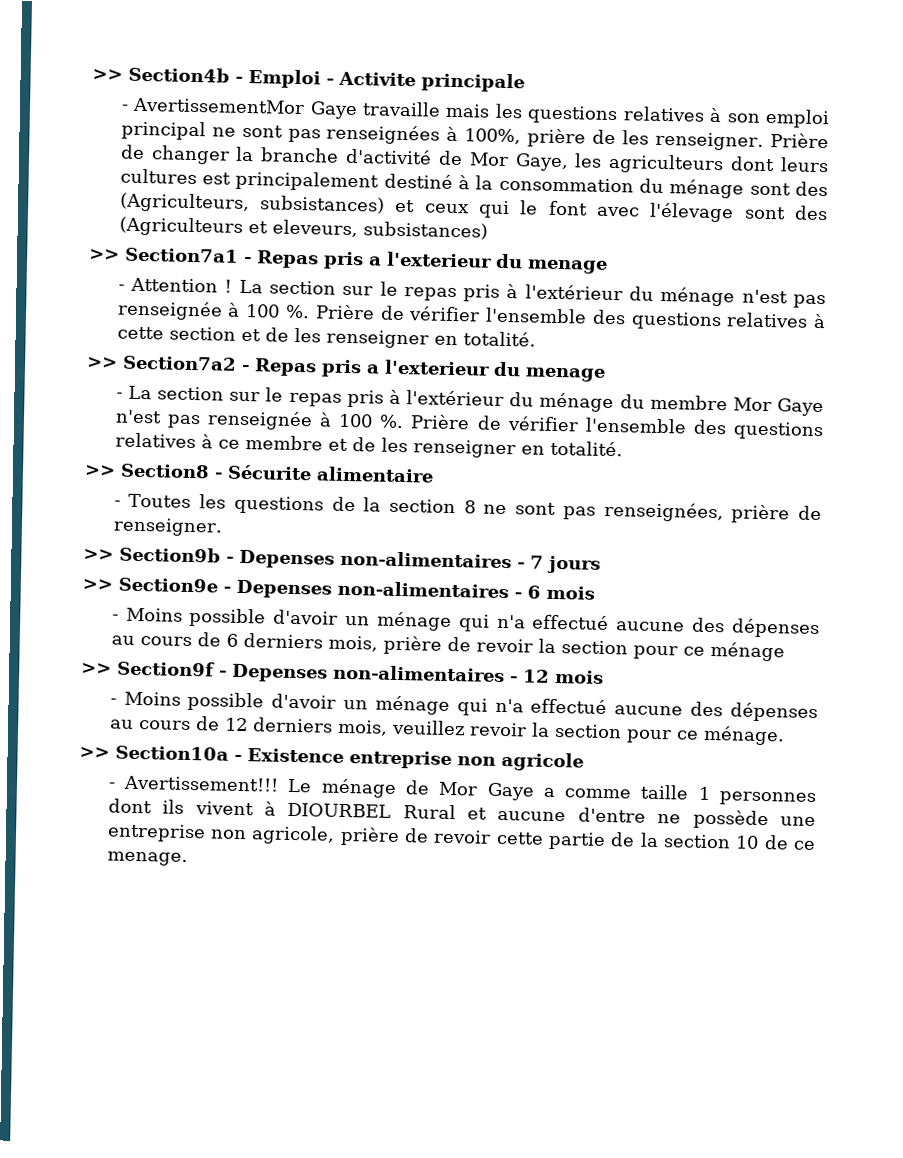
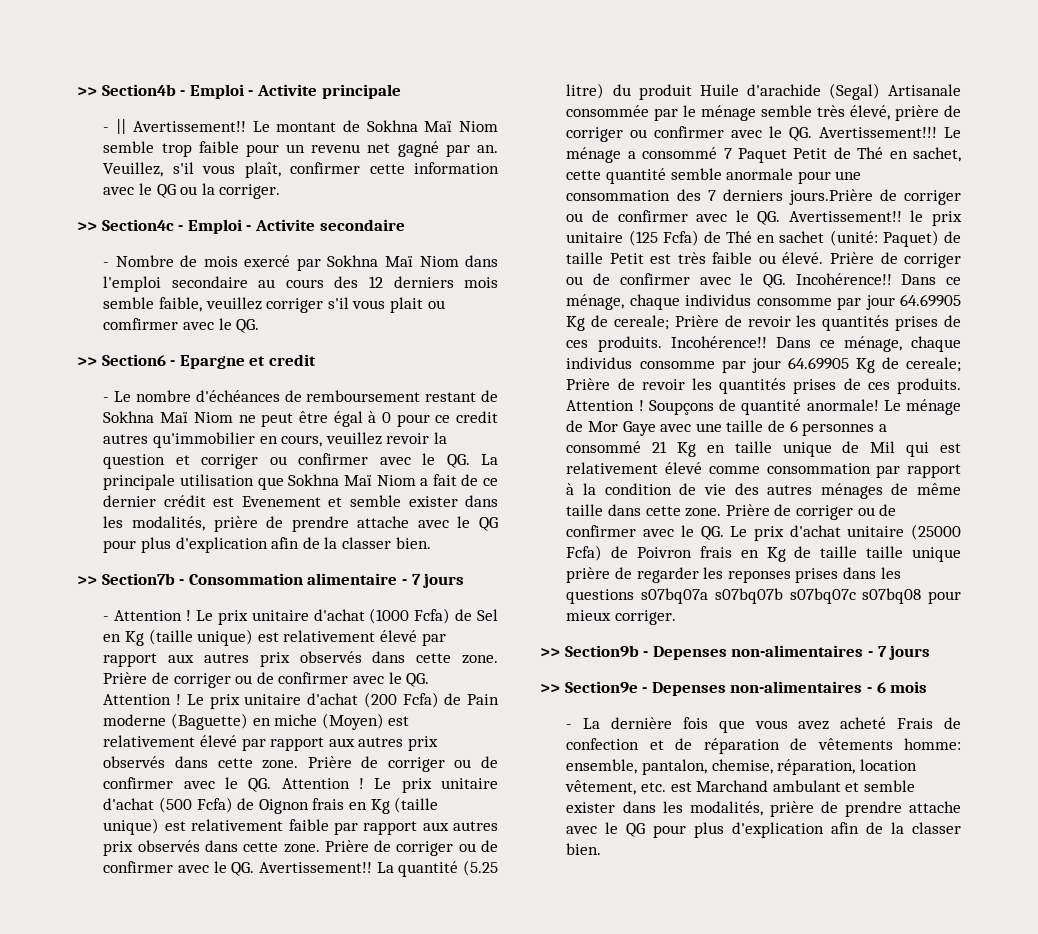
- - AvertissementMor Gaye travaille mais les questions relatives à son emploi principal ne sont pas renseignées à 100%, prière de les renseigner. Prière de changer la branche d'activité de Mor Gaye, les agriculteurs dont leurs cultures est principalement destiné à la consommation du ménage sont des (Agriculteurs, subsistances) et ceux qui le font avec l'élevage sont des (Agriculteurs et eleveurs, subsistances)
- >> Section7a1 - Repas pris a l'exterieur du menage
- - Attention ! La section sur le repas pris à l'extérieur du ménage n'est pas renseignée à 100 %. Prière de vérifier l'ensemble des questions relatives à cette section et de les renseigner en totalité.
- >> Section7a2 - Repas pris a l'exterieur du menage
- - La section sur le repas pris à l'extérieur du ménage du membre Mor Gaye n'est pas renseignée à 100 %. Prière de vérifier l'ensemble des questions relatives à ce membre et de les renseigner en totalité.
- >> Section8 - Sécurite alimentaire
- - Toutes les questions de la section 8 ne sont pas renseignées, prière de renseigner.
+ - || Avertissement!! Le montant de Sokhna Maï Niom semble trop faible pour un revenu net gagné par an. Veuillez, s'il vous plaît, confirmer cette information avec le QG ou la corriger.
+ >> Section4c - Emploi - Activite secondaire
+ - Nombre de mois exercé par Sokhna Maï Niom dans l'emploi secondaire au cours des 12 derniers mois semble faible, veuillez corriger s'il vous plait ou comfirmer avec le QG.
+ >> Section6 - Epargne et credit
+ - Le nombre d'échéances de remboursement restant de Sokhna Maï Niom ne peut être égal à 0 pour ce credit autres qu'immobilier en cours, veuillez revoir la question et corriger ou confirmer avec le QG. La principale utilisation que Sokhna Maï Niom a fait de ce dernier crédit est Evenement et semble exister dans les modalités, prière de prendre attache avec le QG pour plus d'explication afin de la classer bien.
+ >> Section7b - Consommation alimentaire - 7 jours
+ - Attention ! Le prix unitaire d'achat (1000 Fcfa) de Sel en Kg (taille unique) est relativement élevé par rapport aux autres prix observés dans cette zone. Prière de corriger ou de confirmer avec le QG. Attention ! Le prix unitaire d'achat (200 Fcfa) de Pain moderne (Baguette) en miche (Moyen) est relativement élevé par rapport aux autres prix observés dans cette zone. Prière de corriger ou de confirmer avec le QG. Attention ! Le prix unitaire d'achat (500 Fcfa) de Oignon frais en Kg (taille unique) est relativement faible par rapport aux autres prix observés dans cette zone. Prière de corriger ou de confirmer avec le QG. Avertissement!! La quantité (5.25 litre) du produit Huile d'arachide (Segal) Artisanale consommée par le ménage semble très élevé, prière de corriger ou confirmer avec le QG. Avertissement!!! Le ménage a consommé 7 Paquet Petit de Thé en sachet, cette quantité semble anormale pour une consommation des 7 derniers jours.Prière de corriger ou de confirmer avec le QG. Avertissement!! le prix unitaire (125 Fcfa) de Thé en sachet (unité: Paquet) de taille Petit est très faible ou élevé. Prière de corriger ou de confirmer avec le QG. Incohérence!! Dans ce ménage, chaque individus consomme par jour 64.69905 Kg de cereale; Prière de revoir les quantités prises de ces produits. Incohérence!! Dans ce ménage, chaque individus consomme par jour 64.69905 Kg de cereale; Prière de revoir les quantités prises de ces produits. Attention ! Soupçons de quantité anormale! Le ménage de Mor Gaye avec une taille de 6 personnes a consommé 21 Kg en taille unique de Mil qui est relativement élevé comme consommation par rapport à la condition de vie des autres ménages de même taille dans cette zone. Prière de corriger ou de confirmer avec le QG. Le prix d'achat unitaire (25000 Fcfa) de Poivron frais en Kg de taille taille unique prière de regarder les reponses prises dans les questions s07bq07a s07bq07b s07bq07c s07bq08 pour mieux corriger.
- - Moins possible d'avoir un ménage qui n'a effectué aucune des dépenses au cours de 6 derniers mois, prière de revoir la section pour ce ménage
- >> Section9f - Depenses non-alimentaires - 12 mois
- - Moins possible d'avoir un ménage qui n'a effectué aucune des dépenses au cours de 12 derniers mois, veuillez revoir la section pour ce ménage.
- >> Section10a - Existence entreprise non agricole
- - Avertissement!!! Le ménage de Mor Gaye a comme taille 1 personnes dont ils vivent à DIOURBEL Rural et aucune d'entre ne possède une entreprise non agricole, prière de revoir cette partie de la section 10 de ce menage.
+ - La dernière fois que vous avez acheté Frais de confection et de réparation de vêtements homme: ensemble, pantalon, chemise, réparation, location vêtement, etc. est Marchand ambulant et semble exister dans les modalités, prière de prendre attache avec le QG pour plus d'explication afin de la classer bien.

